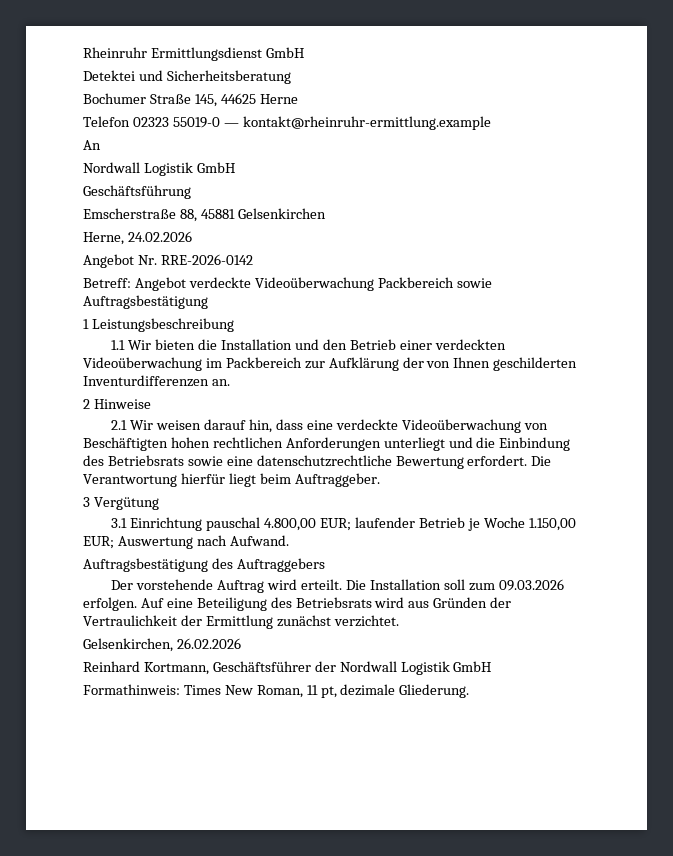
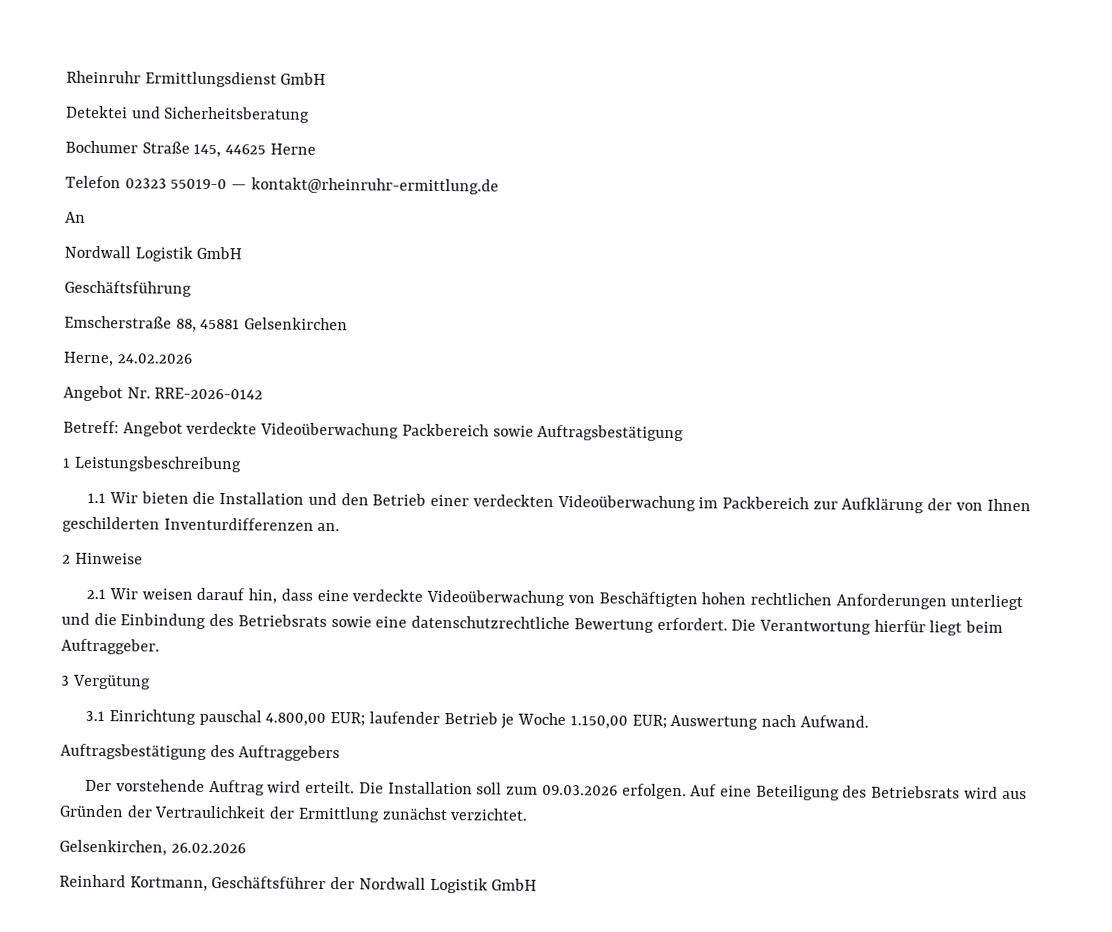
- Telefon 02323 55019-0 — kontakt@rheinruhr-ermittlung.example
+ Telefon 02323 55019-0 — kontakt@rheinruhr-ermittlung.de
- Formathinweis: Times New Roman, 11 pt, dezimale Gliederung.

